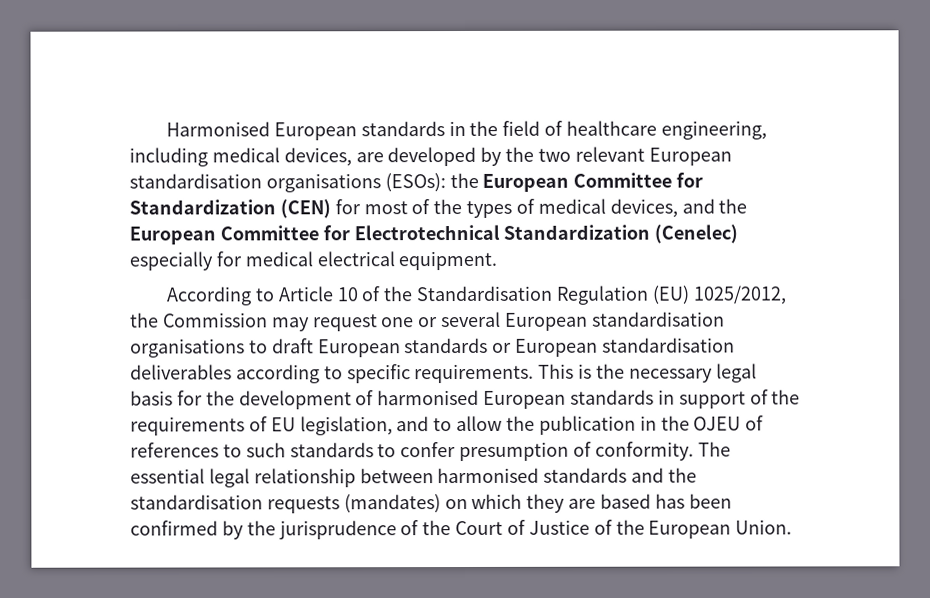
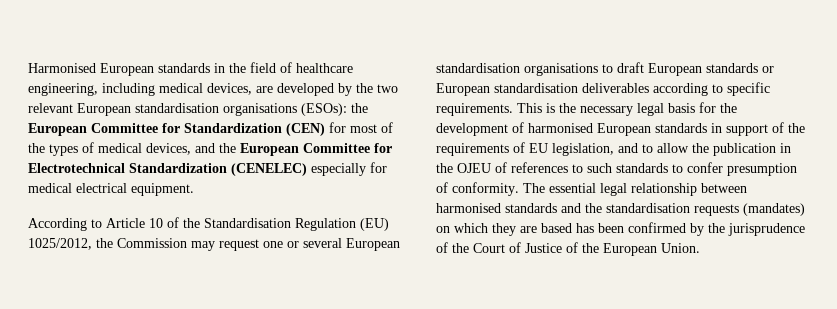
- Harmonised European standards in the field of healthcare engineering, including medical devices, are developed by the two relevant European standardisation organisations (ESOs): the European Committee for Standardization (CEN) for most of the types of medical devices, and the European Committee for Electrotechnical Standardization (Cenelec) especially for medical electrical equipment.
+ Harmonised European standards in the field of healthcare engineering, including medical devices, are developed by the two relevant European standardisation organisations (ESOs): the European Committee for Standardization (CEN) for most of the types of medical devices, and the European Committee for Electrotechnical Standardization (CENELEC) especially for medical electrical equipment.

